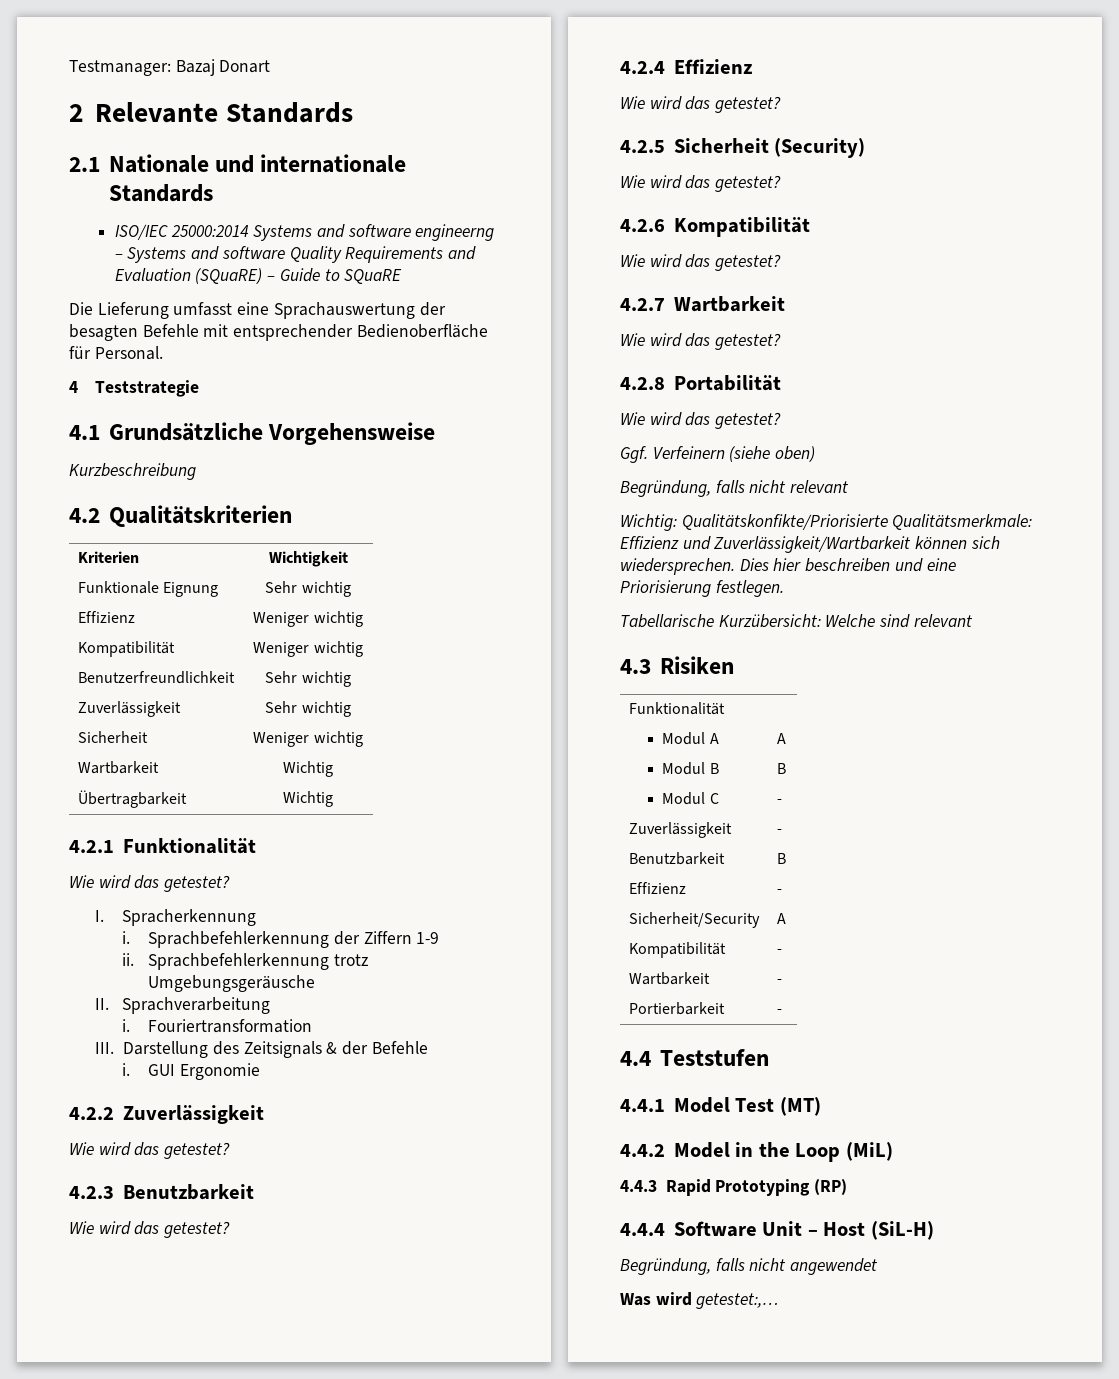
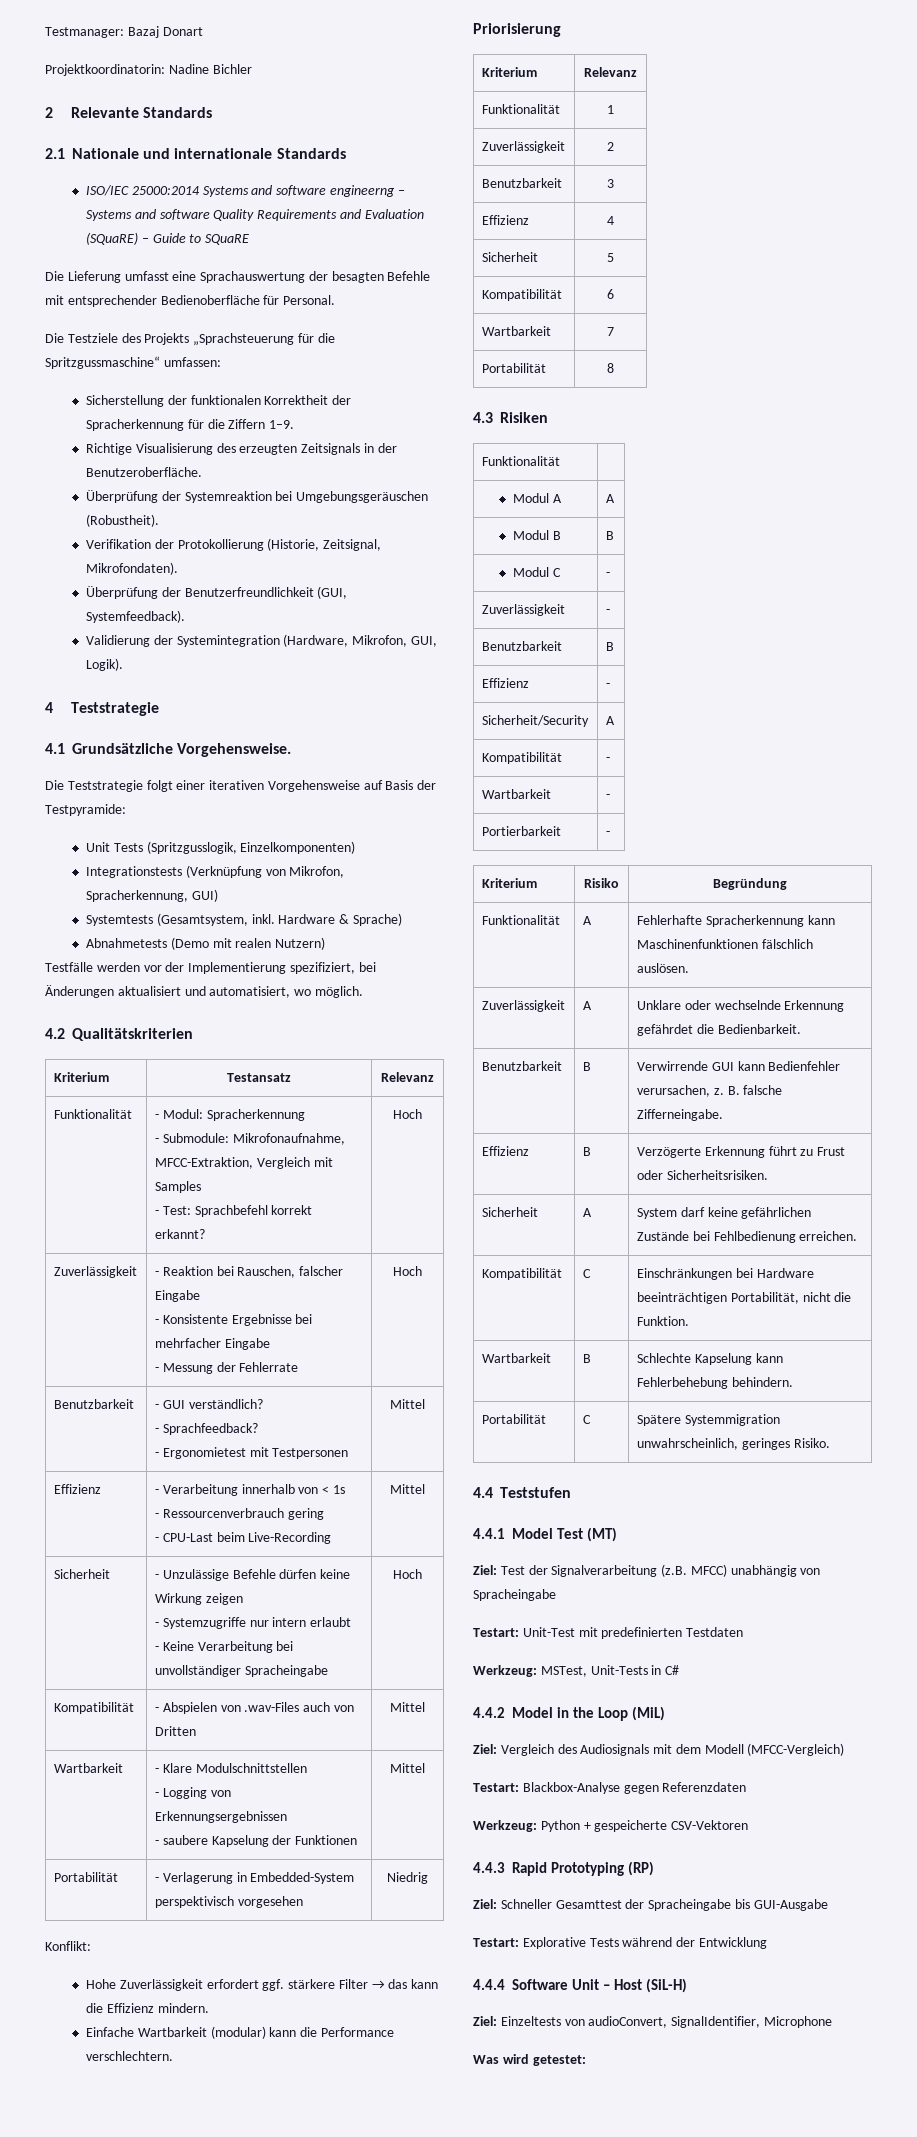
+ Projektkoordinatorin: Nadine Bichler
+ Die Testziele des Projekts „Sprachsteuerung für die Spritzgussmaschine“ umfassen:
+ Sicherstellung der funktionalen Korrektheit der Spracherkennung für die Ziffern 1–9.
+ Richtige Visualisierung des erzeugten Zeitsignals in der Benutzeroberfläche.
+ Überprüfung der Systemreaktion bei Umgebungsgeräuschen (Robustheit).
+ Verifikation der Protokollierung (Historie, Zeitsignal, Mikrofondaten).
+ Überprüfung der Benutzerfreundlichkeit (GUI, Systemfeedback).
+ Validierung der Systemintegration (Hardware, Mikrofon, GUI, Logik).
  4 Teststrategie
- 4.1 Grundsätzliche Vorgehensweise
- Kurzbeschreibung
+ 4.1 Grundsätzliche Vorgehensweise.
+ Die Teststrategie folgt einer iterativen Vorgehensweise auf Basis der Testpyramide:
+ Unit Tests (Spritzgusslogik, Einzelkomponenten)
+ Integrationstests (Verknüpfung von Mikrofon, Spracherkennung, GUI)
+ Systemtests (Gesamtsystem, inkl. Hardware & Sprache)
+ Abnahmetests (Demo mit realen Nutzern)
+ Testfälle werden vor der Implementierung spezifiziert, bei Änderungen aktualisiert und automatisiert, wo möglich.
  4.2 Qualitätskriterien
- Kriterien | Wichtigkeit
- Funktionale Eignung | Sehr wichtig
- Effizienz | Weniger wichtig
- Kompatibilität | Weniger wichtig
- Benutzerfreundlichkeit | Sehr wichtig
- Zuverlässigkeit | Sehr wichtig
- Sicherheit | Weniger wichtig
- Wartbarkeit | Wichtig
- Übertragbarkeit | Wichtig
- 4.2.1 Funktionalität
- Wie wird das getestet?
- I. Spracherkennung
- i. Sprachbefehlerkennung der Ziffern 1-9
- ii. Sprachbefehlerkennung trotz Umgebungsgeräusche
- II. Sprachverarbeitung
- i. Fouriertransformation
- III. Darstellung des Zeitsignals & der Befehle
- i. GUI Ergonomie
- 4.2.2 Zuverlässigkeit
- Wie wird das getestet?
- 4.2.3 Benutzbarkeit
- Wie wird das getestet?
- 4.2.4 Effizienz
- Wie wird das getestet?
- 4.2.5 Sicherheit (Security)
- Wie wird das getestet?
- 4.2.6 Kompatibilität
- Wie wird das getestet?
- 4.2.7 Wartbarkeit
- Wie wird das getestet?
- 4.2.8 Portabilität
- Wie wird das getestet?
- Ggf. Verfeinern (siehe oben)
- Begründung, falls nicht relevant
- Wichtig: Qualitätskonfikte/Priorisierte Qualitätsmerkmale: Effizienz und Zuverlässigkeit/Wartbarkeit können sich wiedersprechen. Dies hier beschreiben und eine Priorisierung festlegen.
- Tabellarische Kurzübersicht: Welche sind relevant
+ Kriterium | Testansatz | Relevanz
+ Funktionalität | - Modul: Spracherkennung
+ - Submodule: Mikrofonaufnahme, MFCC-Extraktion, Vergleich mit Samples
+ - Test: Sprachbefehl korrekt erkannt? | Hoch
+ Zuverlässigkeit | - Reaktion bei Rauschen, falscher Eingabe
+ - Konsistente Ergebnisse bei mehrfacher Eingabe
+ - Messung der Fehlerrate | Hoch
+ Benutzbarkeit | - GUI verständlich?
+ - Sprachfeedback?
+ - Ergonomietest mit Testpersonen | Mittel
+ Effizienz | - Verarbeitung innerhalb von < 1s
+ - Ressourcenverbrauch gering
+ - CPU-Last beim Live-Recording | Mittel
+ Sicherheit | - Unzulässige Befehle dürfen keine Wirkung zeigen
+ - Systemzugriffe nur intern erlaubt
+ - Keine Verarbeitung bei unvollständiger Spracheingabe | Hoch
+ Kompatibilität | - Abspielen von .wav-Files auch von Dritten | Mittel
+ Wartbarkeit | - Klare Modulschnittstellen
+ - Logging von Erkennungsergebnissen
+ - saubere Kapselung der Funktionen | Mittel
+ Portabilität | - Verlagerung in Embedded-System perspektivisch vorgesehen | Niedrig
+ Konflikt:
+ Hohe Zuverlässigkeit erfordert ggf. stärkere Filter → das kann die Effizienz mindern.
+ Einfache Wartbarkeit (modular) kann die Performance verschlechtern.
+ Priorisierung
+ Kriterium | Relevanz
+ Funktionalität | 1
+ Zuverlässigkeit | 2
+ Benutzbarkeit | 3
+ Effizienz | 4
+ Sicherheit | 5
+ Kompatibilität | 6
+ Wartbarkeit | 7
+ Portabilität | 8
+ Kriterium | Risiko | Begründung
+ Funktionalität | A | Fehlerhafte Spracherkennung kann Maschinenfunktionen fälschlich auslösen.
+ Zuverlässigkeit | A | Unklare oder wechselnde Erkennung gefährdet die Bedienbarkeit.
+ Benutzbarkeit | B | Verwirrende GUI kann Bedienfehler verursachen, z. B. falsche Zifferneingabe.
+ Effizienz | B | Verzögerte Erkennung führt zu Frust oder Sicherheitsrisiken.
+ Sicherheit | A | System darf keine gefährlichen Zustände bei Fehlbedienung erreichen.
+ Kompatibilität | C | Einschränkungen bei Hardware beeinträchtigen Portabilität, nicht die Funktion.
+ Wartbarkeit | B | Schlechte Kapselung kann Fehlerbehebung behindern.
+ Portabilität | C | Spätere Systemmigration unwahrscheinlich, geringes Risiko.
+ Ziel: Test der Signalverarbeitung (z.B. MFCC) unabhängig von Spracheingabe
+ Testart: Unit-Test mit predefinierten Testdaten
+ Werkzeug: MSTest, Unit-Tests in C#
+ Ziel: Vergleich des Audiosignals mit dem Modell (MFCC-Vergleich)
+ Testart: Blackbox-Analyse gegen Referenzdaten
+ Werkzeug: Python + gespeicherte CSV-Vektoren
  4.4.3 Rapid Prototyping (RP)
+ Ziel: Schneller Gesamttest der Spracheingabe bis GUI-Ausgabe
+ Testart: Explorative Tests während der Entwicklung
- Begründung, falls nicht angewendet
+ Ziel: Einzeltests von audioConvert, SignalIdentifier, Microphone
- Was wird getestet:,…
+ Was wird getestet:

